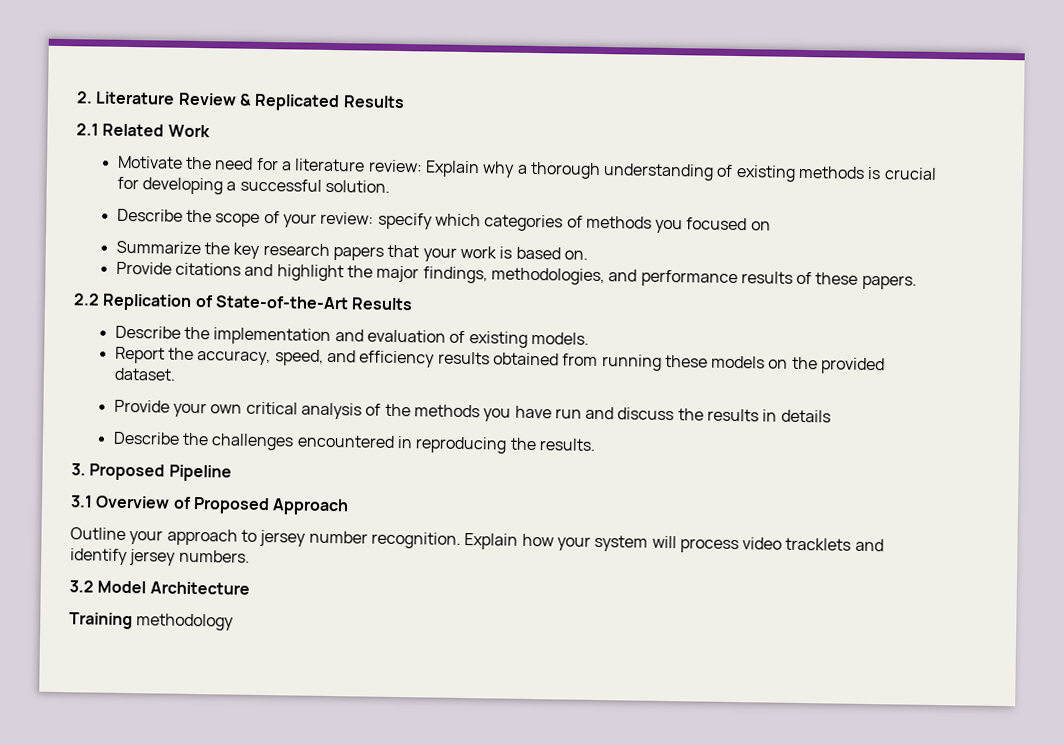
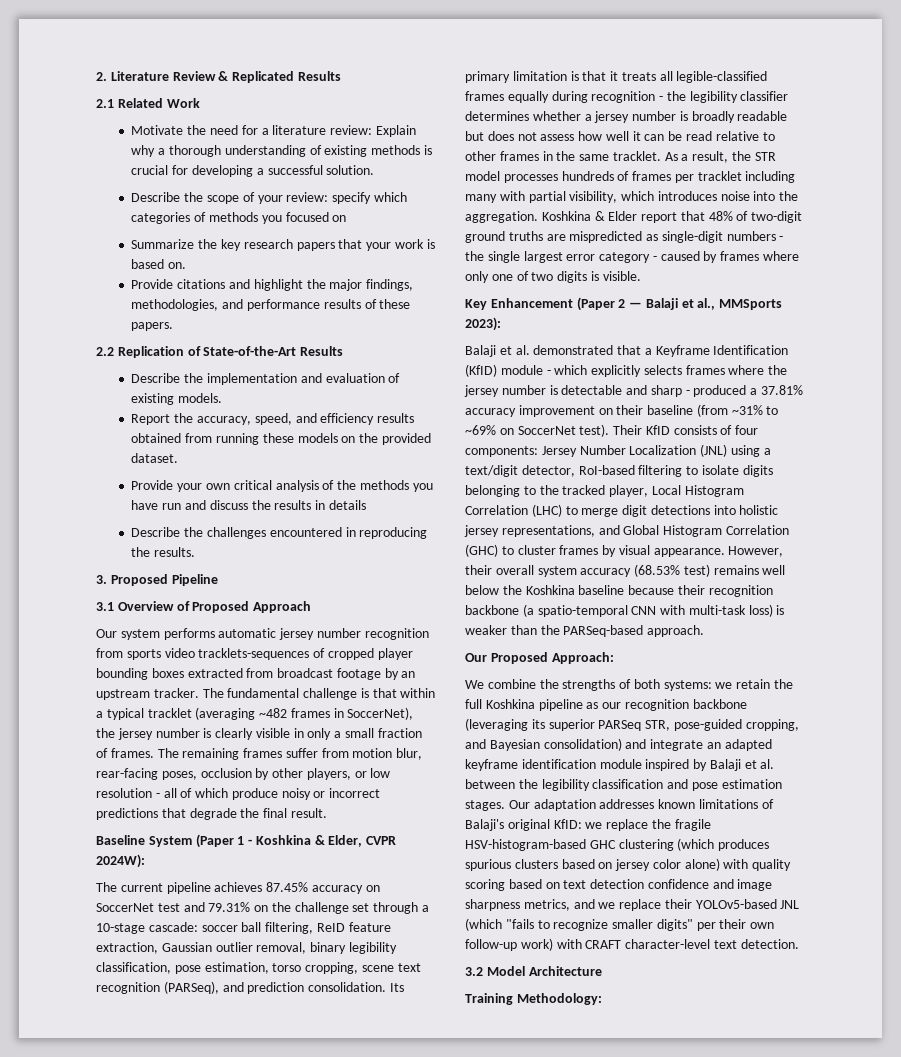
- Outline your approach to jersey number recognition. Explain how your system will process video tracklets and identify jersey numbers.
+ Our system performs automatic jersey number recognition from sports video tracklets-sequences of cropped player bounding boxes extracted from broadcast footage by an upstream tracker. The fundamental challenge is that within a typical tracklet (averaging ~482 frames in SoccerNet), the jersey number is clearly visible in only a small fraction of frames. The remaining frames suffer from motion blur, rear-facing poses, occlusion by other players, or low resolution - all of which produce noisy or incorrect predictions that degrade the final result.
+ Baseline System (Paper 1 - Koshkina & Elder, CVPR 2024W):
+ The current pipeline achieves 87.45% accuracy on SoccerNet test and 79.31% on the challenge set through a 10-stage cascade: soccer ball filtering, ReID feature extraction, Gaussian outlier removal, binary legibility classification, pose estimation, torso cropping, scene text recognition (PARSeq), and prediction consolidation. Its primary limitation is that it treats all legible-classified frames equally during recognition - the legibility classifier determines whether a jersey number is broadly readable but does not assess how well it can be read relative to other frames in the same tracklet. As a result, the STR model processes hundreds of frames per tracklet including many with partial visibility, which introduces noise into the aggregation. Koshkina & Elder report that 48% of two-digit ground truths are mispredicted as single-digit numbers - the single largest error category - caused by frames where only one of two digits is visible.
+ Key Enhancement (Paper 2 — Balaji et al., MMSports 2023):
+ Balaji et al. demonstrated that a Keyframe Identification (KfID) module - which explicitly selects frames where the jersey number is detectable and sharp - produced a 37.81% accuracy improvement on their baseline (from ~31% to ~69% on SoccerNet test). Their KfID consists of four components: Jersey Number Localization (JNL) using a text/digit detector, RoI-based filtering to isolate digits belonging to the tracked player, Local Histogram Correlation (LHC) to merge digit detections into holistic jersey representations, and Global Histogram Correlation (GHC) to cluster frames by visual appearance. However, their overall system accuracy (68.53% test) remains well below the Koshkina baseline because their recognition backbone (a spatio-temporal CNN with multi-task loss) is weaker than the PARSeq-based approach.
+ Our Proposed Approach:
+ We combine the strengths of both systems: we retain the full Koshkina pipeline as our recognition backbone (leveraging its superior PARSeq STR, pose-guided cropping, and Bayesian consolidation) and integrate an adapted keyframe identification module inspired by Balaji et al. between the legibility classification and pose estimation stages. Our adaptation addresses known limitations of Balaji's original KfID: we replace the fragile HSV-histogram-based GHC clustering (which produces spurious clusters based on jersey color alone) with quality scoring based on text detection confidence and image sharpness metrics, and we replace their YOLOv5-based JNL (which "fails to recognize smaller digits" per their own follow-up work) with CRAFT character-level text detection.
- Training methodology
+ Training Methodology:

